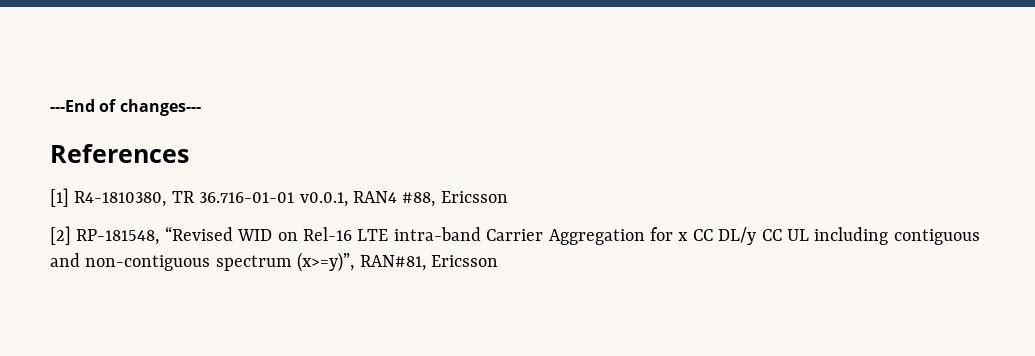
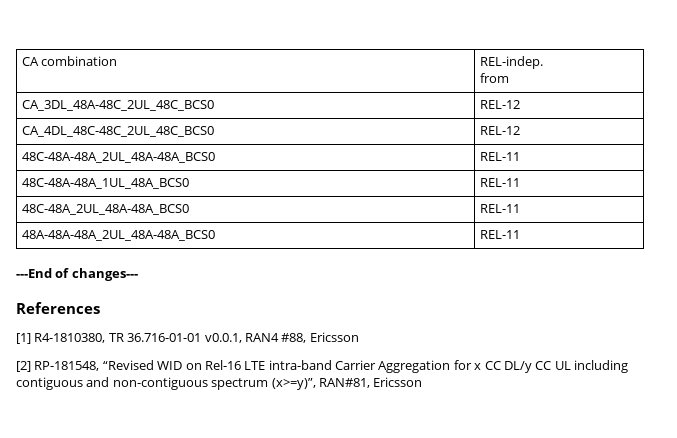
+ CA combination | REL-indep.
+ from
+ CA_3DL_48A-48C_2UL_48C_BCS0 | REL-12
+ CA_4DL_48C-48C_2UL_48C_BCS0 | REL-12
+ 48C-48A-48A_2UL_48A-48A_BCS0 | REL-11
+ 48C-48A-48A_1UL_48A_BCS0 | REL-11
+ 48C-48A_2UL_48A-48A_BCS0 | REL-11
+ 48A-48A-48A_2UL_48A-48A_BCS0 | REL-11

